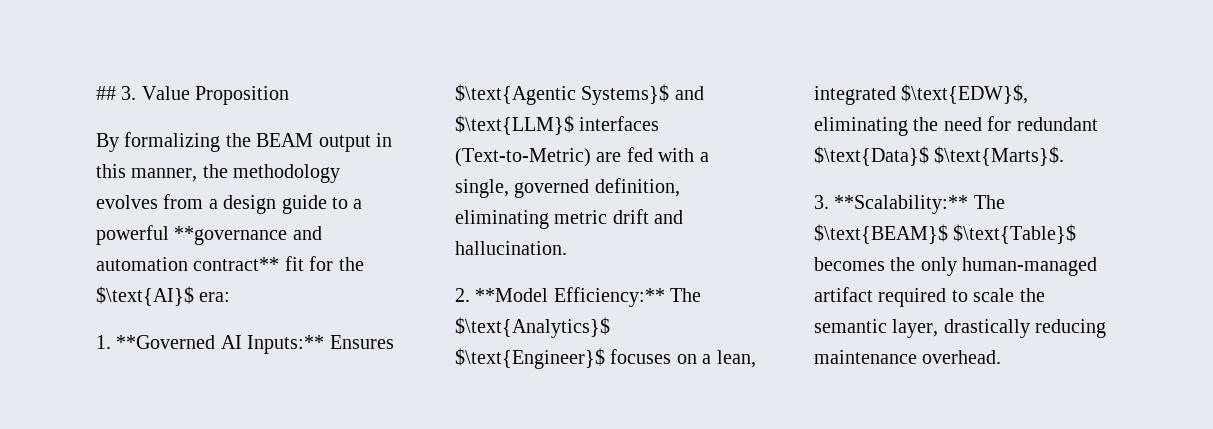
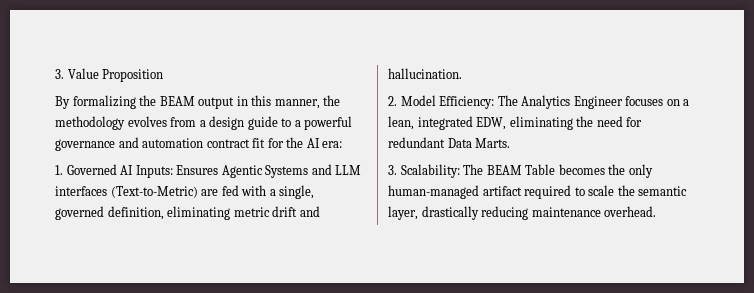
- ## 3. Value Proposition
+ 3. Value Proposition
- By formalizing the BEAM output in this manner, the methodology evolves from a design guide to a powerful **governance and automation contract** fit for the $\text{AI}$ era:
+ By formalizing the BEAM output in this manner, the methodology evolves from a design guide to a powerful governance and automation contract fit for the AI era:
- 1. **Governed AI Inputs:** Ensures $\text{Agentic Systems}$ and $\text{LLM}$ interfaces (Text-to-Metric) are fed with a single, governed definition, eliminating metric drift and hallucination.
+ 1. Governed AI Inputs: Ensures Agentic Systems and LLM interfaces (Text-to-Metric) are fed with a single, governed definition, eliminating metric drift and hallucination.
- 2. **Model Efficiency:** The $\text{Analytics}$ $\text{Engineer}$ focuses on a lean, integrated $\text{EDW}$, eliminating the need for redundant $\text{Data}$ $\text{Marts}$.
- 3. **Scalability:** The $\text{BEAM}$ $\text{Table}$ becomes the only human-managed artifact required to scale the semantic layer, drastically reducing maintenance overhead.
+ 2. Model Efficiency: The Analytics Engineer focuses on a lean, integrated EDW, eliminating the need for redundant Data Marts.
+ 3. Scalability: The BEAM Table becomes the only human-managed artifact required to scale the semantic layer, drastically reducing maintenance overhead.

